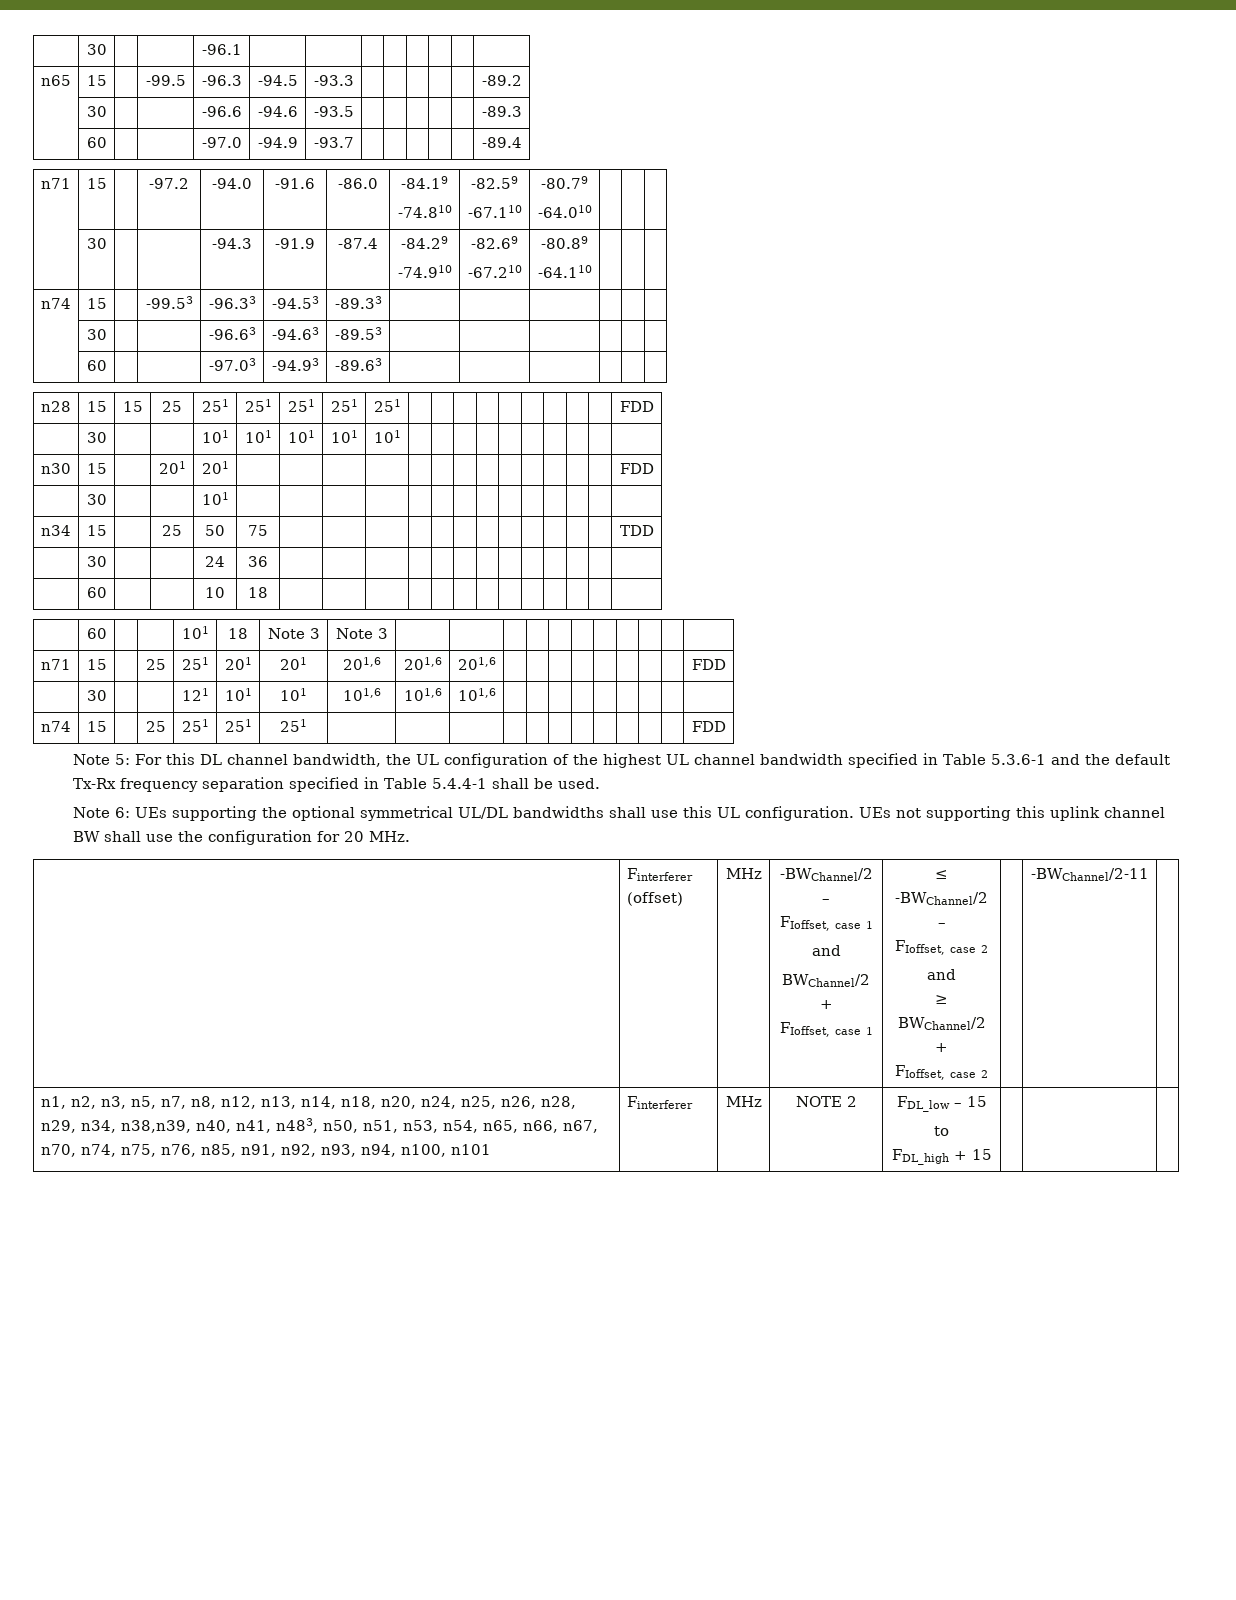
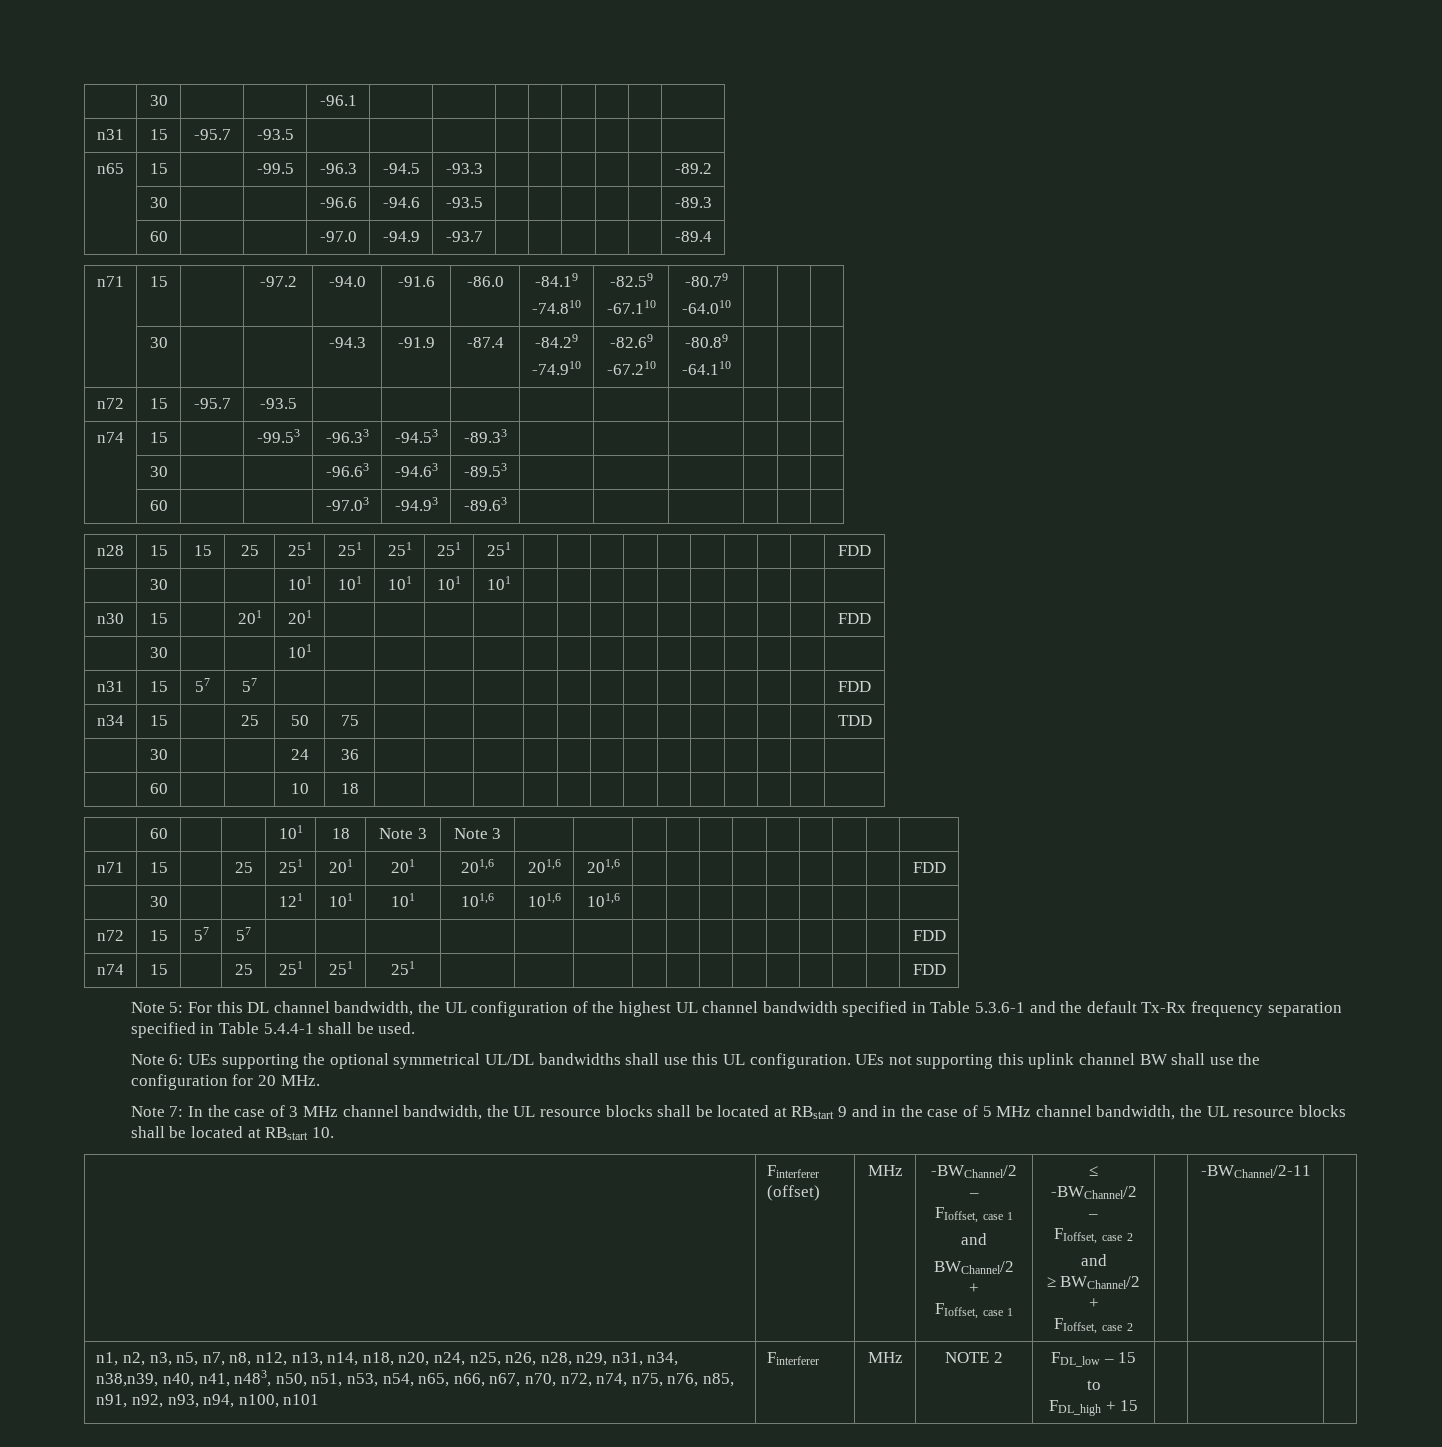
+ n31 | 15 | -95.7 | -93.5 | | | | | | | | |
+ n72 | 15 | -95.7 | -93.5 | | | | | | | | |
+ n31 | 15 | 57 | 57 | | | | | | | | | | | | | | | FDD
+ n72 | 15 | 57 | 57 | | | | | | | | | | | | | | | FDD
+ Note 7: In the case of 3 MHz channel bandwidth, the UL resource blocks shall be located at RBstart 9 and in the case of 5 MHz channel bandwidth, the UL resource blocks shall be located at RBstart 10.
- n1, n2, n3, n5, n7, n8, n12, n13, n14, n18, n20, n24, n25, n26, n28, n29, n34, n38,n39, n40, n41, n483, n50, n51, n53, n54, n65, n66, n67, n70, n74, n75, n76, n85, n91, n92, n93, n94, n100, n101
+ n1, n2, n3, n5, n7, n8, n12, n13, n14, n18, n20, n24, n25, n26, n28, n29, n31, n34, n38,n39, n40, n41, n483, n50, n51, n53, n54, n65, n66, n67, n70, n72, n74, n75, n76, n85, n91, n92, n93, n94, n100, n101

